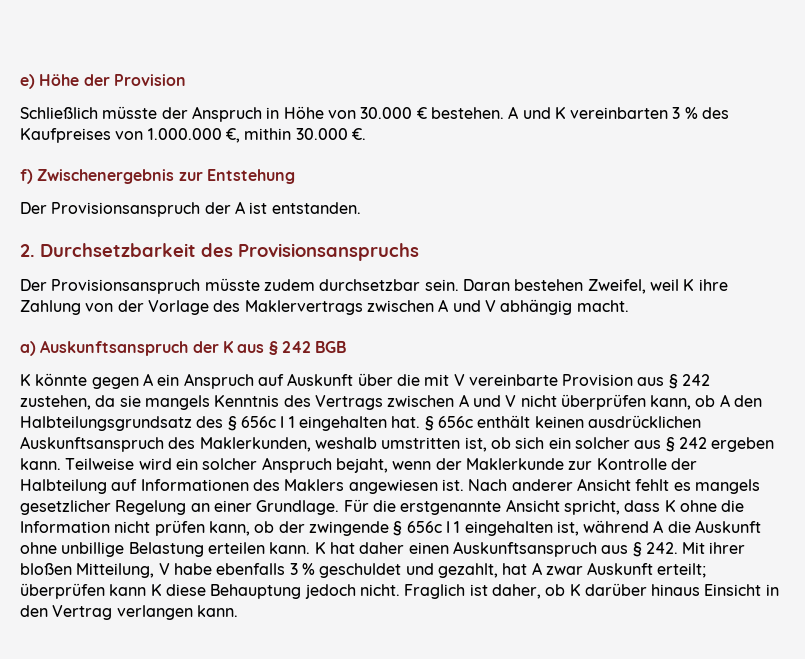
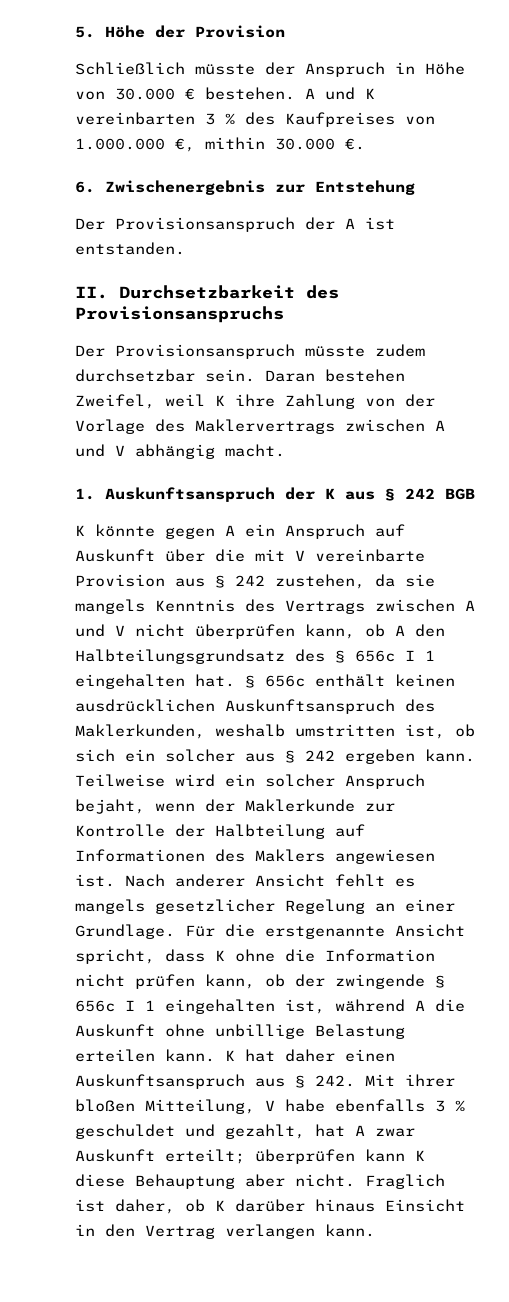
- e) Höhe der Provision
+ 5. Höhe der Provision
- f) Zwischenergebnis zur Entstehung
+ 6. Zwischenergebnis zur Entstehung
- 2. Durchsetzbarkeit des Provisionsanspruchs
+ II. Durchsetzbarkeit des Provisionsanspruchs
- a) Auskunftsanspruch der K aus § 242 BGB
+ 1. Auskunftsanspruch der K aus § 242 BGB
- K hat daher einen Auskunftsanspruch aus § 242. Mit ihrer bloßen Mitteilung, V habe ebenfalls 3 % geschuldet und gezahlt, hat A zwar Auskunft erteilt; überprüfen kann K diese Behauptung jedoch nicht.
+ K hat daher einen Auskunftsanspruch aus § 242. Mit ihrer bloßen Mitteilung, V habe ebenfalls 3 % geschuldet und gezahlt, hat A zwar Auskunft erteilt; überprüfen kann K diese Behauptung aber nicht.

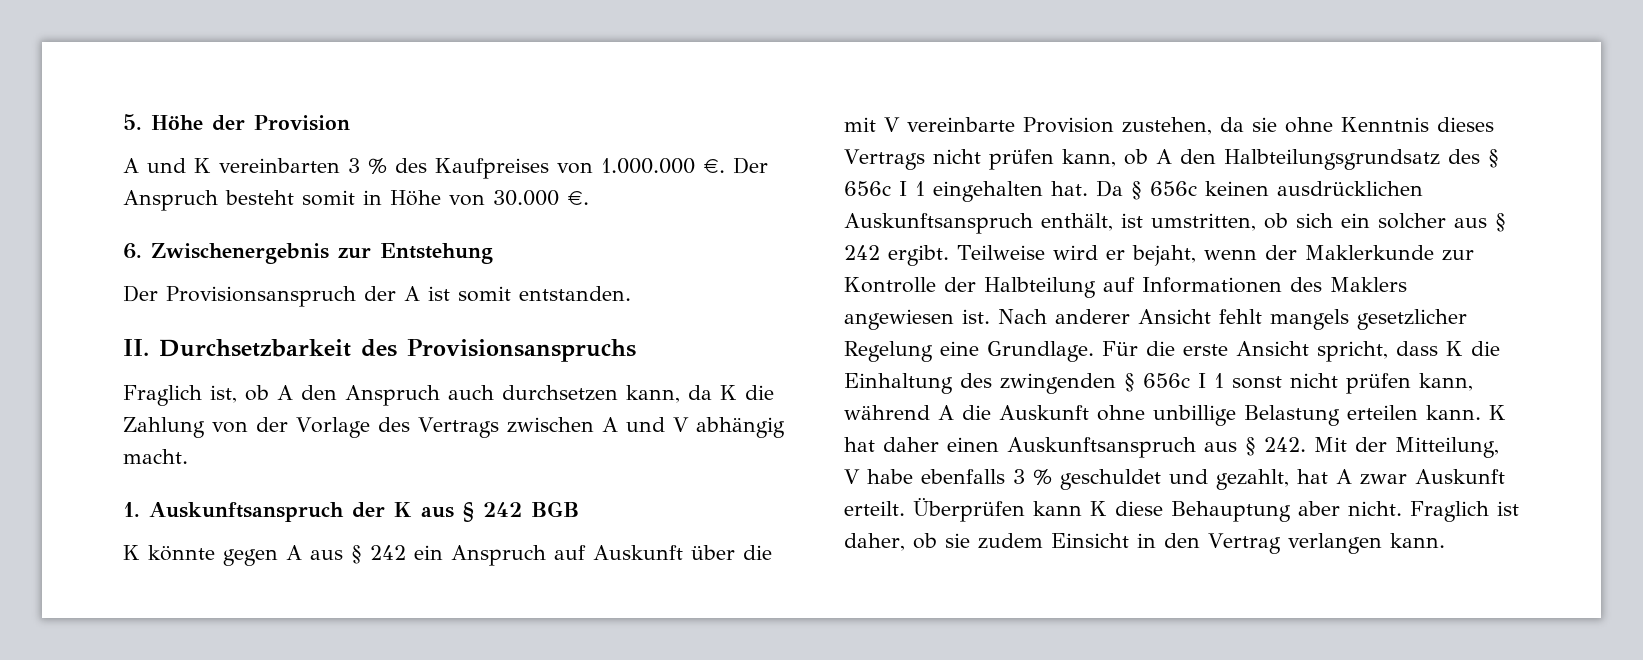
- Schließlich müsste der Anspruch in Höhe von 30.000 € bestehen. A und K vereinbarten 3 % des Kaufpreises von 1.000.000 €, mithin 30.000 €.
+ A und K vereinbarten 3 % des Kaufpreises von 1.000.000 €. Der Anspruch besteht somit in Höhe von 30.000 €.
- Der Provisionsanspruch der A ist entstanden.
+ Der Provisionsanspruch der A ist somit entstanden.
- Der Provisionsanspruch müsste zudem durchsetzbar sein. Daran bestehen Zweifel, weil K ihre Zahlung von der Vorlage des Maklervertrags zwischen A und V abhängig macht.
+ Fraglich ist, ob A den Anspruch auch durchsetzen kann, da K die Zahlung von der Vorlage des Vertrags zwischen A und V abhängig macht.
- K könnte gegen A ein Anspruch auf Auskunft über die mit V vereinbarte Provision aus § 242 zustehen, da sie mangels Kenntnis des Vertrags zwischen A und V nicht überprüfen kann, ob A den Halbteilungsgrundsatz des § 656c I 1 eingehalten hat.
+ K könnte gegen A aus § 242 ein Anspruch auf Auskunft über die mit V vereinbarte Provision zustehen, da sie ohne Kenntnis dieses Vertrags nicht prüfen kann, ob A den Halbteilungsgrundsatz des § 656c I 1 eingehalten hat.
- § 656c enthält keinen ausdrücklichen Auskunftsanspruch des Maklerkunden, weshalb umstritten ist, ob sich ein solcher aus § 242 ergeben kann. Teilweise wird ein solcher Anspruch bejaht, wenn der Maklerkunde zur Kontrolle der Halbteilung auf Informationen des Maklers angewiesen ist.
+ Da § 656c keinen ausdrücklichen Auskunftsanspruch enthält, ist umstritten, ob sich ein solcher aus § 242 ergibt. Teilweise wird er bejaht, wenn der Maklerkunde zur Kontrolle der Halbteilung auf Informationen des Maklers angewiesen ist.
- Nach anderer Ansicht fehlt es mangels gesetzlicher Regelung an einer Grundlage.
+ Nach anderer Ansicht fehlt mangels gesetzlicher Regelung eine Grundlage.
- Für die erstgenannte Ansicht spricht, dass K ohne die Information nicht prüfen kann, ob der zwingende § 656c I 1 eingehalten ist, während A die Auskunft ohne unbillige Belastung erteilen kann.
+ Für die erste Ansicht spricht, dass K die Einhaltung des zwingenden § 656c I 1 sonst nicht prüfen kann, während A die Auskunft ohne unbillige Belastung erteilen kann.
- K hat daher einen Auskunftsanspruch aus § 242. Mit ihrer bloßen Mitteilung, V habe ebenfalls 3 % geschuldet und gezahlt, hat A zwar Auskunft erteilt; überprüfen kann K diese Behauptung aber nicht.
+ K hat daher einen Auskunftsanspruch aus § 242. Mit der Mitteilung, V habe ebenfalls 3 % geschuldet und gezahlt, hat A zwar Auskunft erteilt. Überprüfen kann K diese Behauptung aber nicht.
- Fraglich ist daher, ob K darüber hinaus Einsicht in den Vertrag verlangen kann.
+ Fraglich ist daher, ob sie zudem Einsicht in den Vertrag verlangen kann.

